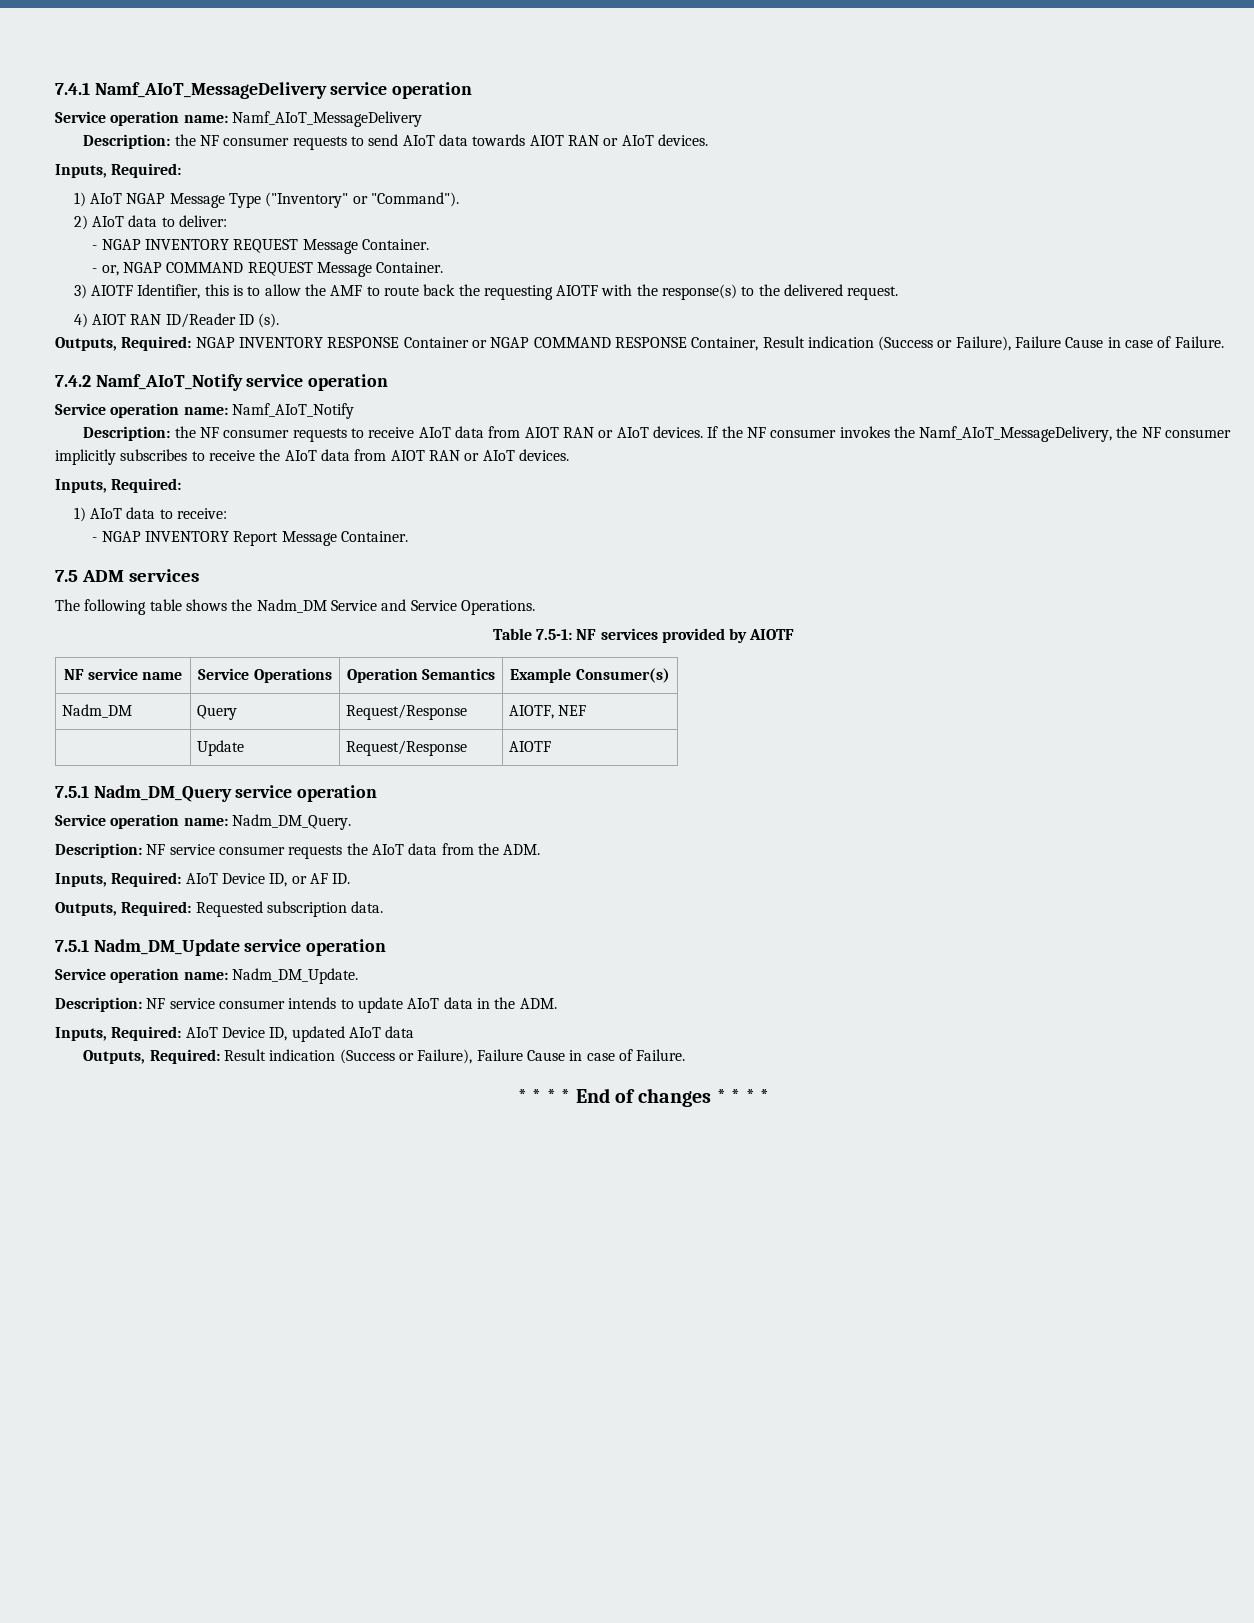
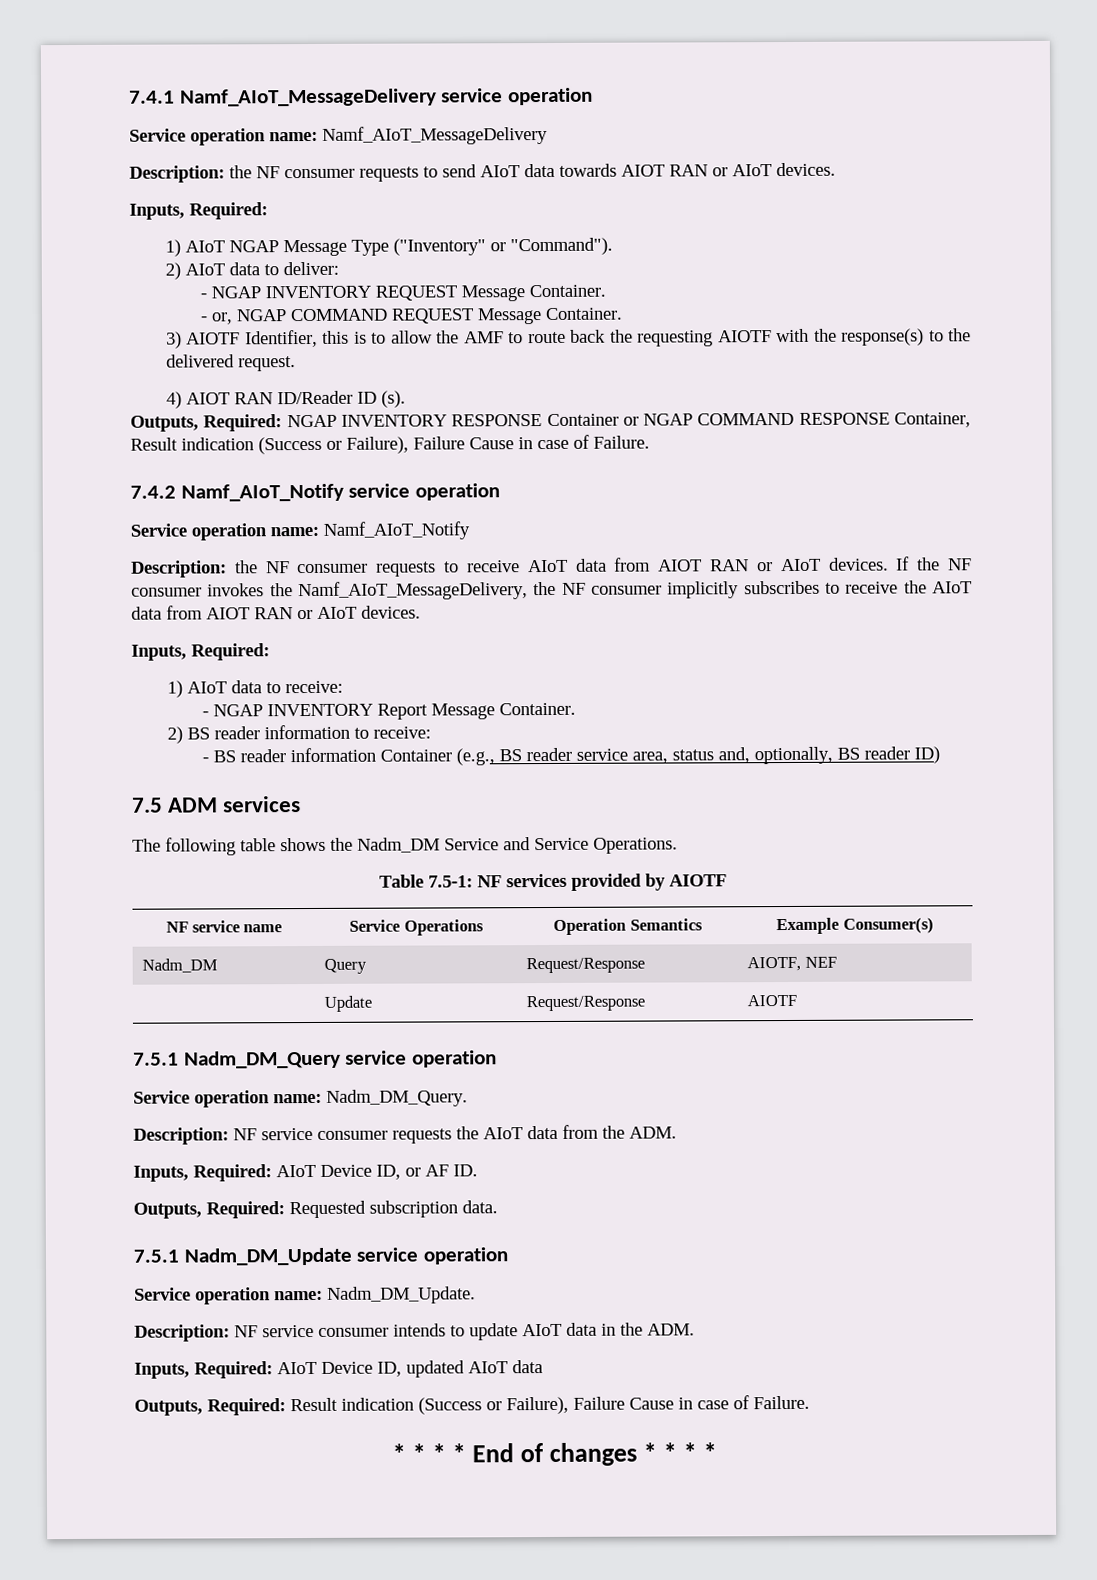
+ 2) BS reader information to receive:
+ - BS reader information Container (e.g., BS reader service area, status and, optionally, BS reader ID)

